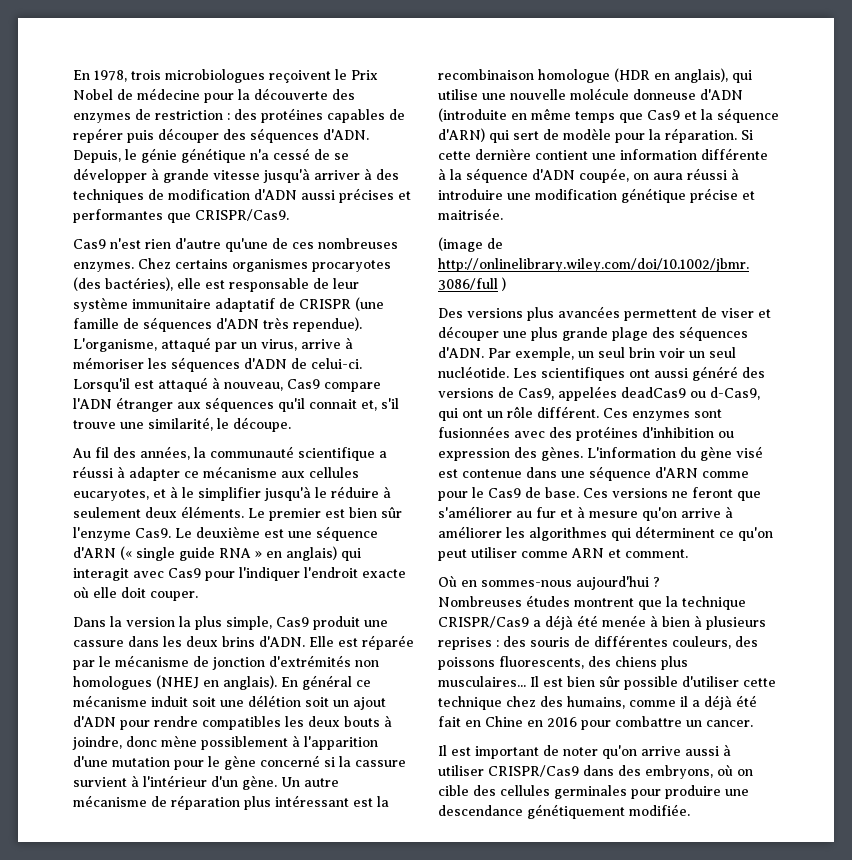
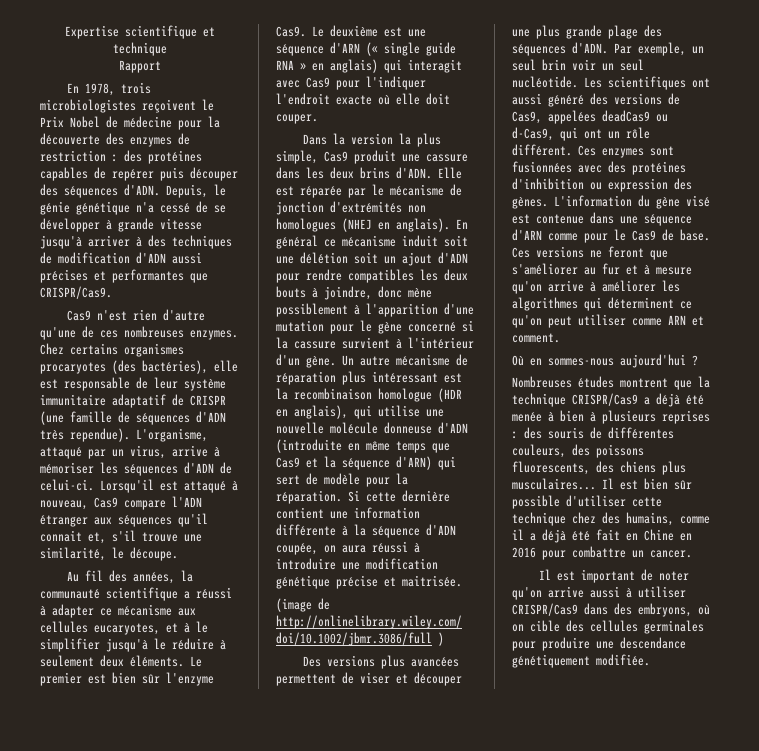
+ Expertise scientifique et technique
+ Rapport
- En 1978, trois microbiologues reçoivent le Prix Nobel de médecine pour la découverte des enzymes de restriction : des protéines capables de repérer puis découper des séquences d'ADN.
+ En 1978, trois microbiologistes reçoivent le Prix Nobel de médecine pour la découverte des enzymes de restriction : des protéines capables de repérer puis découper des séquences d'ADN.

